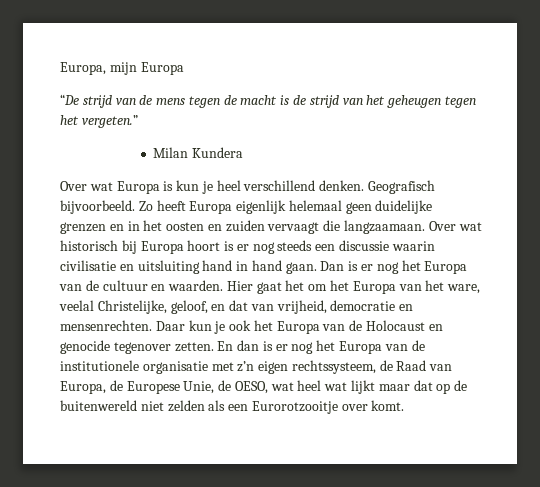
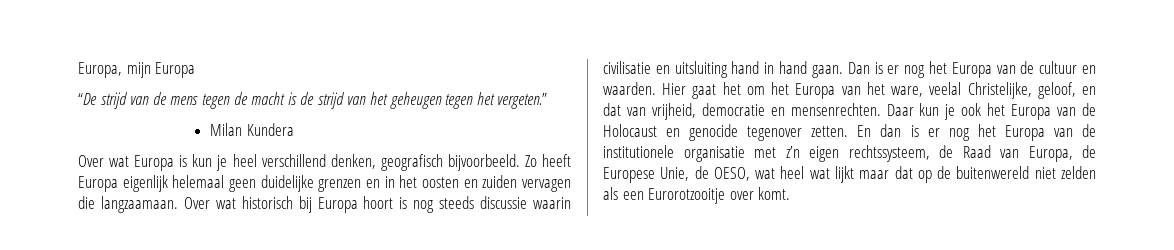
- Over wat Europa is kun je heel verschillend denken. Geografisch bijvoorbeeld.
+ Over wat Europa is kun je heel verschillend denken, geografisch bijvoorbeeld.
- Zo heeft Europa eigenlijk helemaal geen duidelijke grenzen en in het oosten en zuiden vervaagt die langzaamaan.
+ Zo heeft Europa eigenlijk helemaal geen duidelijke grenzen en in het oosten en zuiden vervagen die langzaamaan.
- Over wat historisch bij Europa hoort is er nog steeds een discussie waarin civilisatie en uitsluiting hand in hand gaan.
+ Over wat historisch bij Europa hoort is nog steeds discussie waarin civilisatie en uitsluiting hand in hand gaan.

